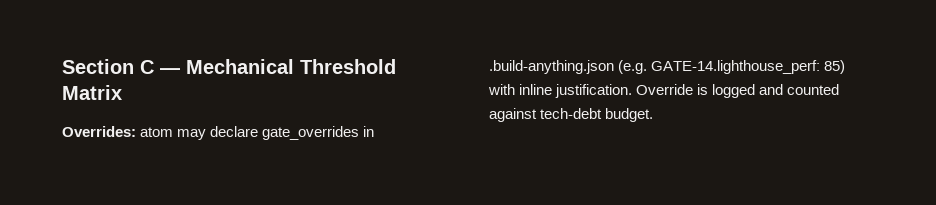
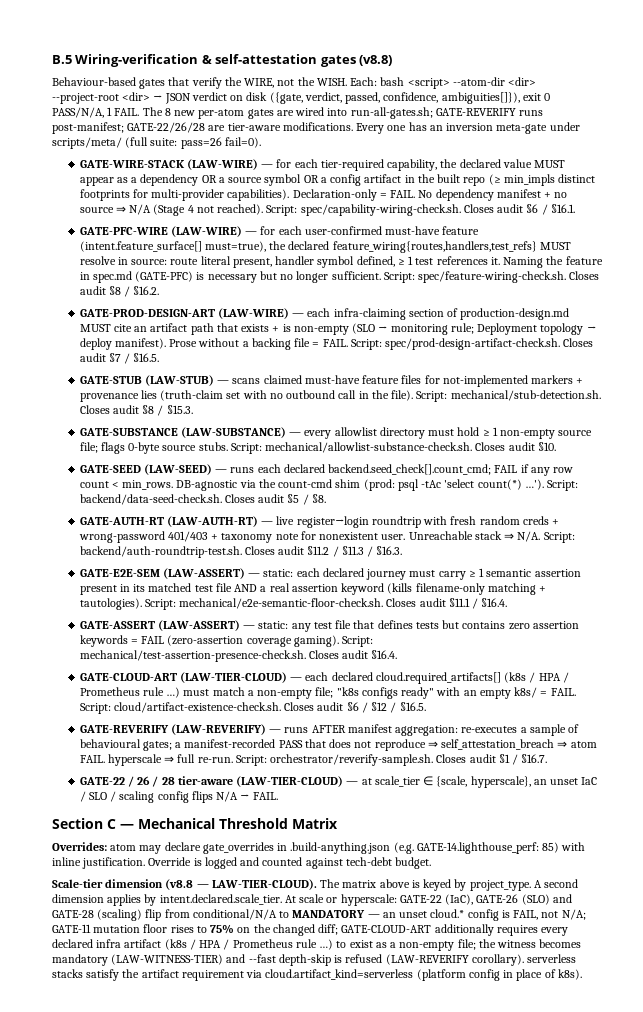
+ B.5 Wiring-verification & self-attestation gates (v8.8)
+ Behaviour-based gates that verify the WIRE, not the WISH. Each: bash <script> --atom-dir <dir> --project-root <dir> → JSON verdict on disk ({gate, verdict, passed, confidence, ambiguities[]}), exit 0 PASS/N/A, 1 FAIL. The 8 new per-atom gates are wired into run-all-gates.sh; GATE-REVERIFY runs post-manifest; GATE-22/26/28 are tier-aware modifications. Every one has an inversion meta-gate under scripts/meta/ (full suite: pass=26 fail=0).
+ GATE-WIRE-STACK (LAW-WIRE) — for each tier-required capability, the declared value MUST appear as a dependency OR a source symbol OR a config artifact in the built repo (≥ min_impls distinct footprints for multi-provider capabilities). Declaration-only = FAIL. No dependency manifest + no source ⇒ N/A (Stage 4 not reached). Script: spec/capability-wiring-check.sh. Closes audit §6 / §16.1.
+ GATE-PFC-WIRE (LAW-WIRE) — for each user-confirmed must-have feature (intent.feature_surface[] must=true), the declared feature_wiring{routes,handlers,test_refs} MUST resolve in source: route literal present, handler symbol defined, ≥ 1 test references it. Naming the feature in spec.md (GATE-PFC) is necessary but no longer sufficient. Script: spec/feature-wiring-check.sh. Closes audit §8 / §16.2.
+ GATE-PROD-DESIGN-ART (LAW-WIRE) — each infra-claiming section of production-design.md MUST cite an artifact path that exists + is non-empty (SLO → monitoring rule; Deployment topology → deploy manifest). Prose without a backing file = FAIL. Script: spec/prod-design-artifact-check.sh. Closes audit §7 / §16.5.
+ GATE-STUB (LAW-STUB) — scans claimed must-have feature files for not-implemented markers + provenance lies (truth-claim set with no outbound call in the file). Script: mechanical/stub-detection.sh. Closes audit §8 / §15.3.
+ GATE-SUBSTANCE (LAW-SUBSTANCE) — every allowlist directory must hold ≥ 1 non-empty source file; flags 0-byte source stubs. Script: mechanical/allowlist-substance-check.sh. Closes audit §10.
+ GATE-SEED (LAW-SEED) — runs each declared backend.seed_check[].count_cmd; FAIL if any row count < min_rows. DB-agnostic via the count-cmd shim (prod: psql -tAc 'select count(*) …'). Script: backend/data-seed-check.sh. Closes audit §5 / §8.
+ GATE-AUTH-RT (LAW-AUTH-RT) — live register→login roundtrip with fresh random creds + wrong-password 401/403 + taxonomy note for nonexistent user. Unreachable stack ⇒ N/A. Script: backend/auth-roundtrip-test.sh. Closes audit §11.2 / §11.3 / §16.3.
+ GATE-E2E-SEM (LAW-ASSERT) — static: each declared journey must carry ≥ 1 semantic assertion present in its matched test file AND a real assertion keyword (kills filename-only matching + tautologies). Script: mechanical/e2e-semantic-floor-check.sh. Closes audit §11.1 / §16.4.
+ GATE-ASSERT (LAW-ASSERT) — static: any test file that defines tests but contains zero assertion keywords = FAIL (zero-assertion coverage gaming). Script: mechanical/test-assertion-presence-check.sh. Closes audit §16.4.
+ GATE-CLOUD-ART (LAW-TIER-CLOUD) — each declared cloud.required_artifacts[] (k8s / HPA / Prometheus rule …) must match a non-empty file; "k8s configs ready" with an empty k8s/ = FAIL. Script: cloud/artifact-existence-check.sh. Closes audit §6 / §12 / §16.5.
+ GATE-REVERIFY (LAW-REVERIFY) — runs AFTER manifest aggregation: re-executes a sample of behavioural gates; a manifest-recorded PASS that does not reproduce ⇒ self_attestation_breach ⇒ atom FAIL. hyperscale ⇒ full re-run. Script: orchestrator/reverify-sample.sh. Closes audit §1 / §16.7.
+ GATE-22 / 26 / 28 tier-aware (LAW-TIER-CLOUD) — at scale_tier ∈ {scale, hyperscale}, an unset IaC / SLO / scaling config flips N/A → FAIL.
+ Scale-tier dimension (v8.8 — LAW-TIER-CLOUD). The matrix above is keyed by project_type. A second dimension applies by intent.declared.scale_tier. At scale or hyperscale: GATE-22 (IaC), GATE-26 (SLO) and GATE-28 (scaling) flip from conditional/N/A to MANDATORY — an unset cloud.* config is FAIL, not N/A; GATE-11 mutation floor rises to 75% on the changed diff; GATE-CLOUD-ART additionally requires every declared infra artifact (k8s / HPA / Prometheus rule …) to exist as a non-empty file; the witness becomes mandatory (LAW-WITNESS-TIER) and --fast depth-skip is refused (LAW-REVERIFY corollary). serverless stacks satisfy the artifact requirement via cloud.artifact_kind=serverless (platform config in place of k8s).

